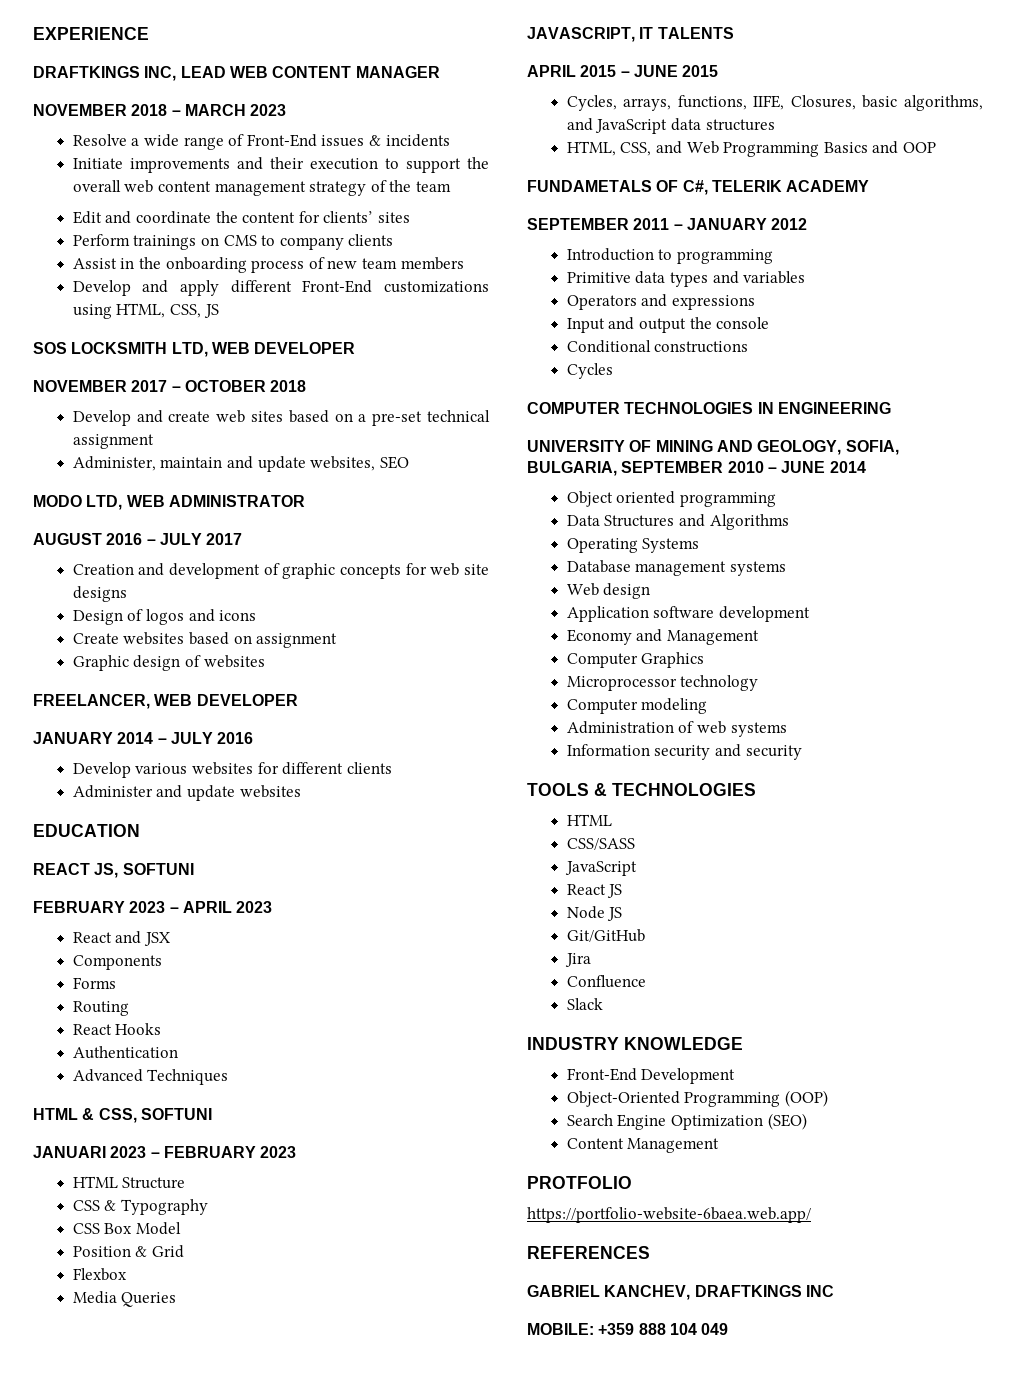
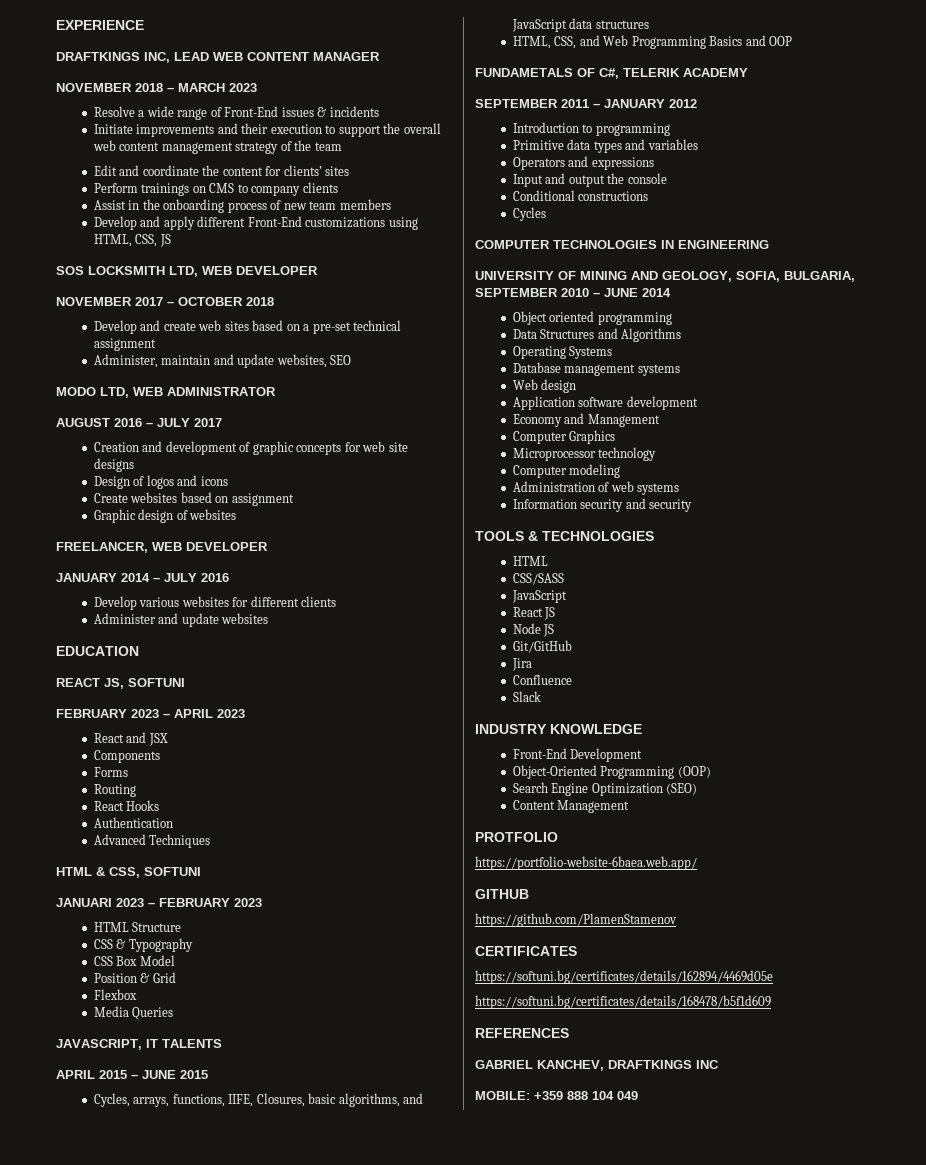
+ GITHUB
+ https://github.com/PlamenStamenov
+ CERTIFICATES
+ https://softuni.bg/certificates/details/162894/4469d05e
+ https://softuni.bg/certificates/details/168478/b5f1d609

